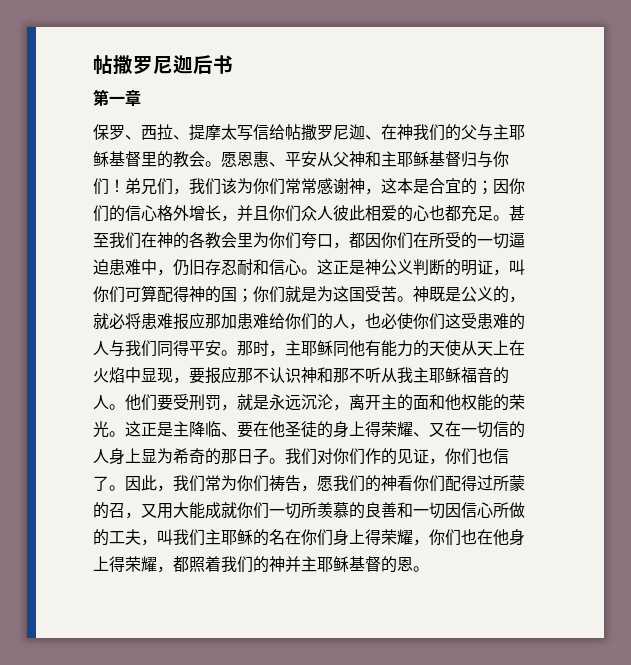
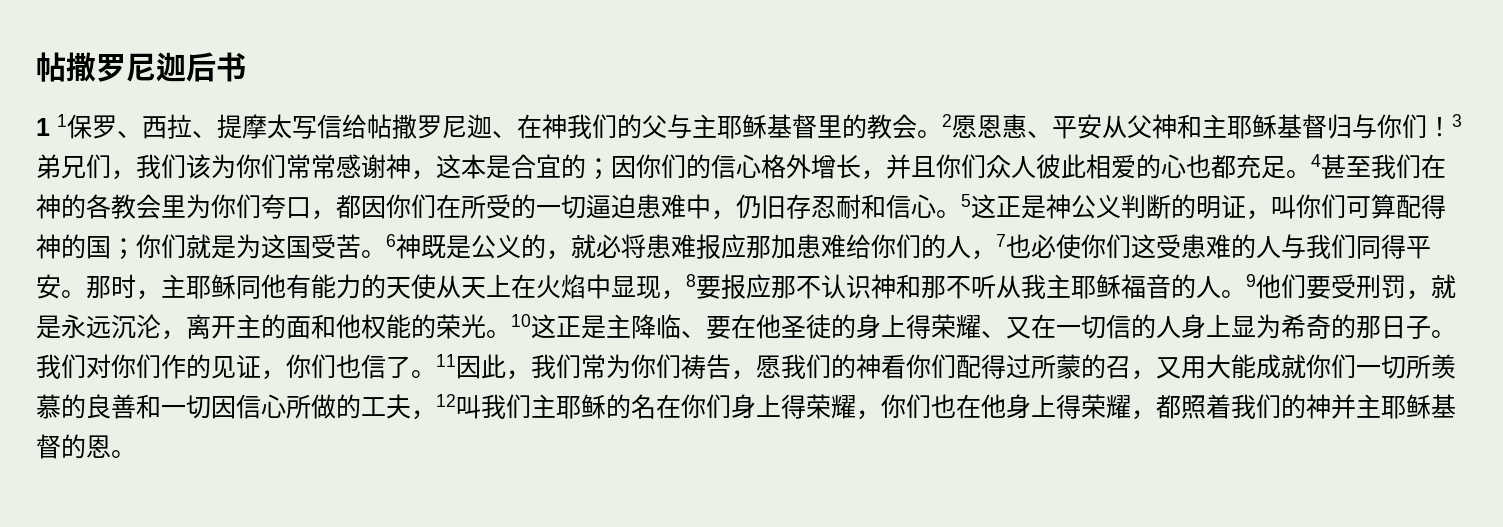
- 第一章
- 保罗、西拉、提摩太写信给帖撒罗尼迦、在神我们的父与主耶稣基督里的教会。
+ 1 1保罗、西拉、提摩太写信给帖撒罗尼迦、在神我们的父与主耶稣基督里的教会。
- 愿恩惠、平安从父神和主耶稣基督归与你们！
+ 2愿恩惠、平安从父神和主耶稣基督归与你们！
- 弟兄们，我们该为你们常常感谢神，这本是合宜的；因你们的信心格外增长，并且你们众人彼此相爱的心也都充足。
+ 3弟兄们，我们该为你们常常感谢神，这本是合宜的；因你们的信心格外增长，并且你们众人彼此相爱的心也都充足。
- 甚至我们在神的各教会里为你们夸口，都因你们在所受的一切逼迫患难中，仍旧存忍耐和信心。
+ 4甚至我们在神的各教会里为你们夸口，都因你们在所受的一切逼迫患难中，仍旧存忍耐和信心。
- 这正是神公义判断的明证，叫你们可算配得神的国；你们就是为这国受苦。
+ 5这正是神公义判断的明证，叫你们可算配得神的国；你们就是为这国受苦。
- 神既是公义的，就必将患难报应那加患难给你们的人，也必使你们这受患难的人与我们同得平安。
+ 6神既是公义的，就必将患难报应那加患难给你们的人，7也必使你们这受患难的人与我们同得平安。
- 那时，主耶稣同他有能力的天使从天上在火焰中显现，要报应那不认识神和那不听从我主耶稣福音的人。
+ 那时，主耶稣同他有能力的天使从天上在火焰中显现，8要报应那不认识神和那不听从我主耶稣福音的人。
- 他们要受刑罚，就是永远沉沦，离开主的面和他权能的荣光。
+ 9他们要受刑罚，就是永远沉沦，离开主的面和他权能的荣光。
- 这正是主降临、要在他圣徒的身上得荣耀、又在一切信的人身上显为希奇的那日子。
+ 10这正是主降临、要在他圣徒的身上得荣耀、又在一切信的人身上显为希奇的那日子。
- 因此，我们常为你们祷告，愿我们的神看你们配得过所蒙的召，又用大能成就你们一切所羡慕的良善和一切因信心所做的工夫，叫我们主耶稣的名在你们身上得荣耀，你们也在他身上得荣耀，都照着我们的神并主耶稣基督的恩。
+ 11因此，我们常为你们祷告，愿我们的神看你们配得过所蒙的召，又用大能成就你们一切所羡慕的良善和一切因信心所做的工夫，12叫我们主耶稣的名在你们身上得荣耀，你们也在他身上得荣耀，都照着我们的神并主耶稣基督的恩。

